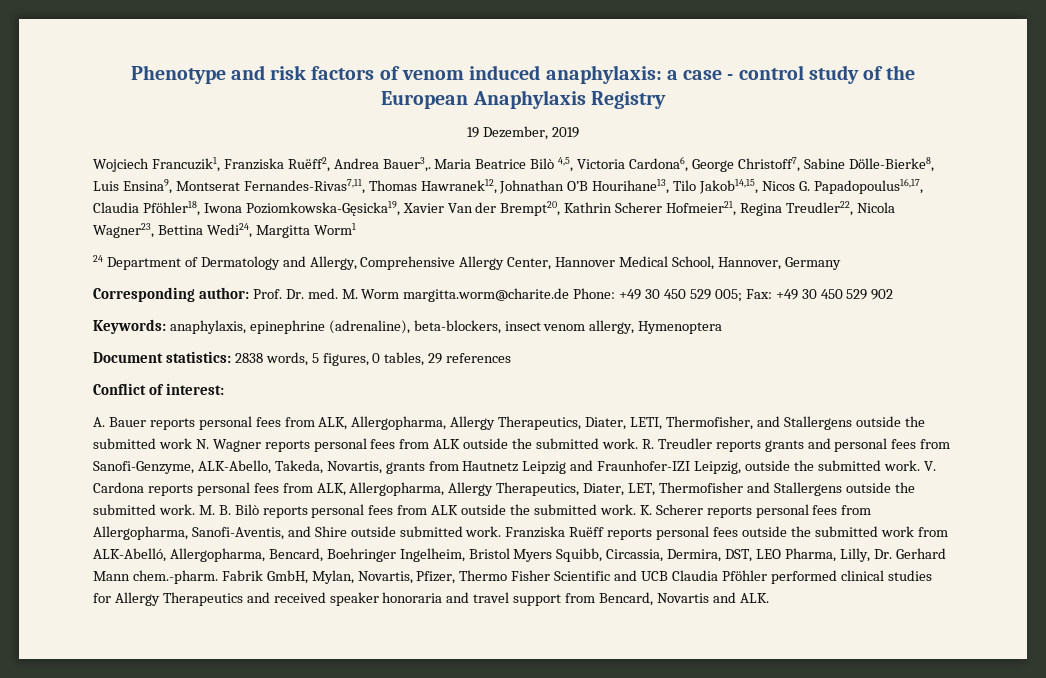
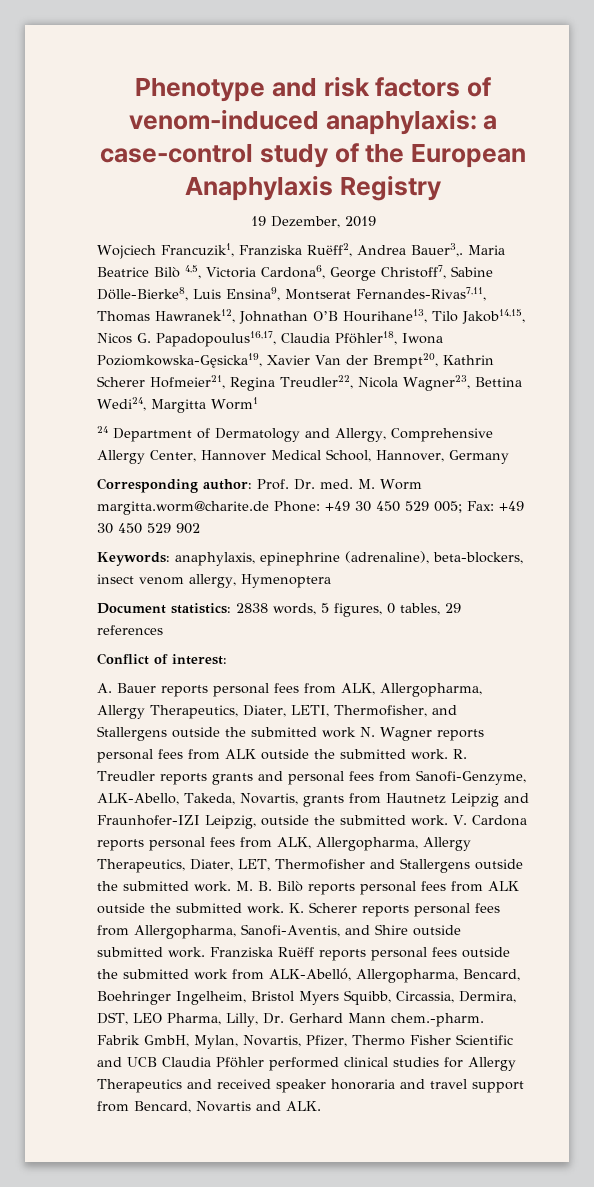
- Phenotype and risk factors of venom induced anaphylaxis: a case - control study of the European Anaphylaxis Registry
+ Phenotype and risk factors of venom-induced anaphylaxis: a case-control study of the European Anaphylaxis Registry

